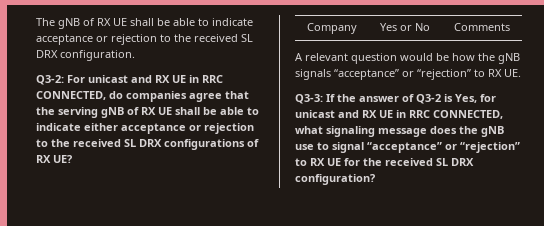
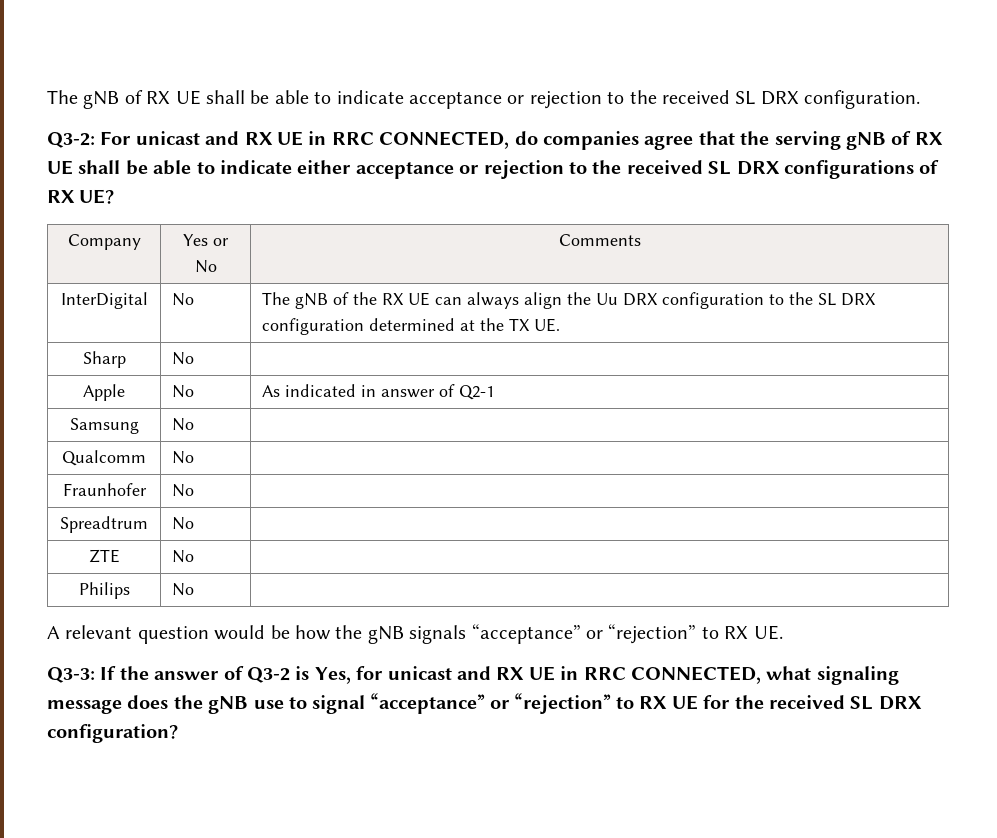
+ InterDigital | No | The gNB of the RX UE can always align the Uu DRX configuration to the SL DRX configuration determined at the TX UE.
+ Sharp | No |
+ Apple | No | As indicated in answer of Q2-1
+ Samsung | No |
+ Qualcomm | No |
+ Fraunhofer | No |
+ Spreadtrum | No |
+ ZTE | No |
+ Philips | No |

